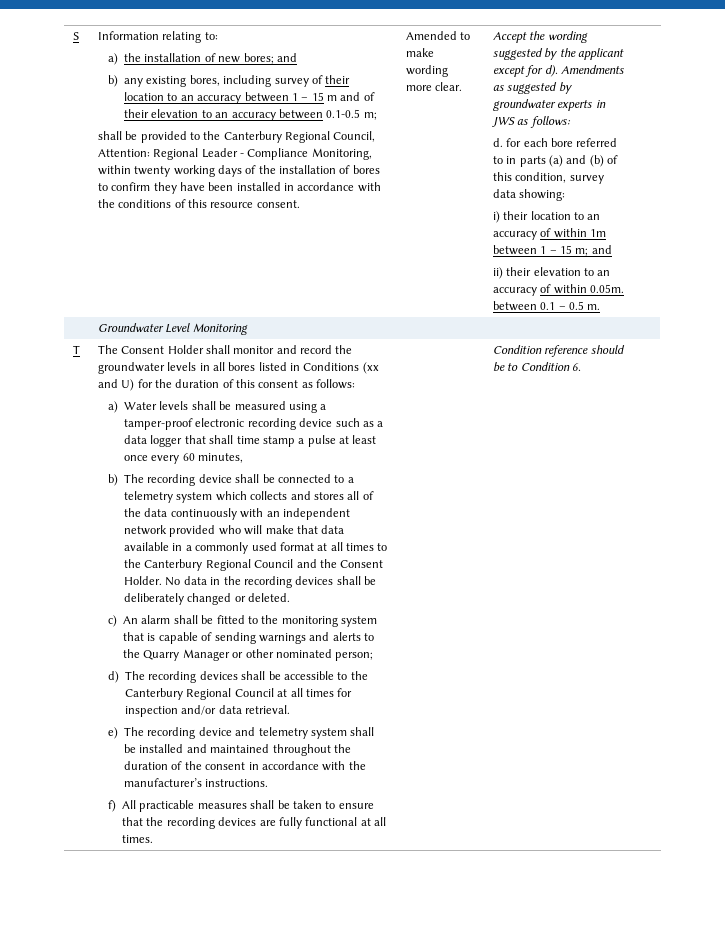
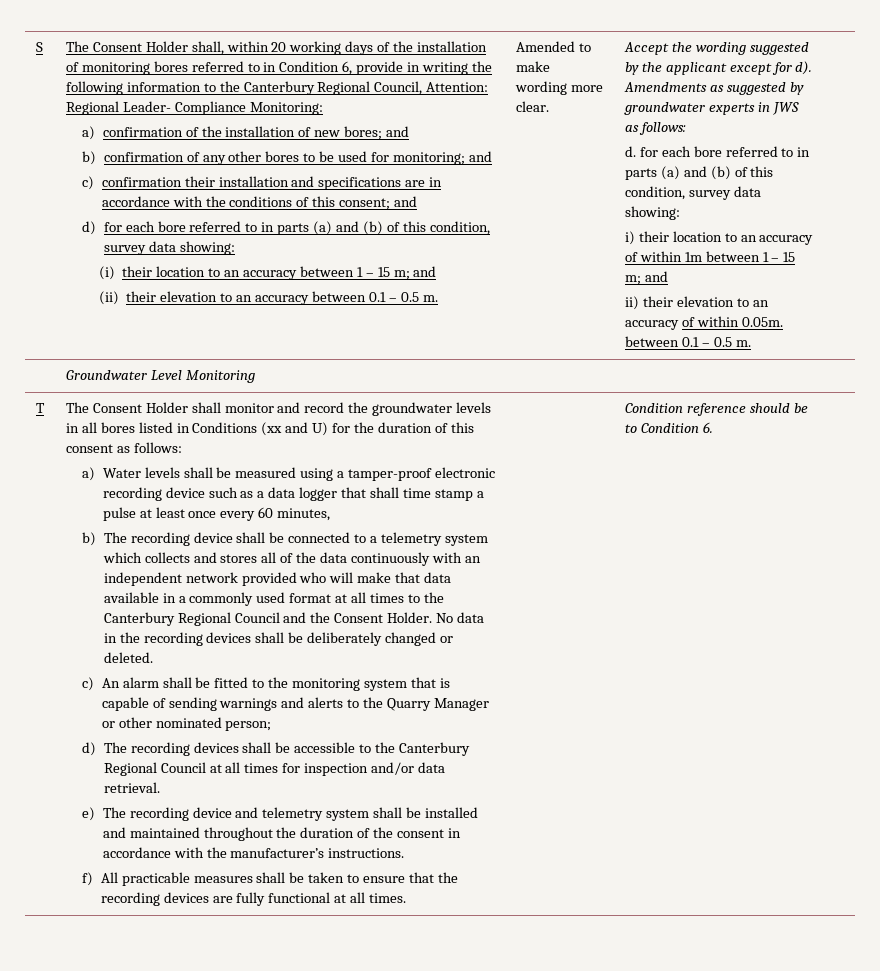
- Information relating to:
- a) the installation of new bores; and
+ The Consent Holder shall, within 20 working days of the installation of monitoring bores referred to in Condition 6, provide in writing the following information to the Canterbury Regional Council, Attention: Regional Leader- Compliance Monitoring:
+ a) confirmation of the installation of new bores; and
- b) any existing bores, including survey of their location to an accuracy between 1 – 15 m and of their elevation to an accuracy between 0.1-0.5 m;
- shall be provided to the Canterbury Regional Council, Attention: Regional Leader - Compliance Monitoring, within twenty working days of the installation of bores to confirm they have been installed in accordance with the conditions of this resource consent.
+ b) confirmation of any other bores to be used for monitoring; and
+ c) confirmation their installation and specifications are in accordance with the conditions of this consent; and
+ d) for each bore referred to in parts (a) and (b) of this condition, survey data showing:
+ (i) their location to an accuracy between 1 – 15 m; and
+ (ii) their elevation to an accuracy between 0.1 – 0.5 m.

